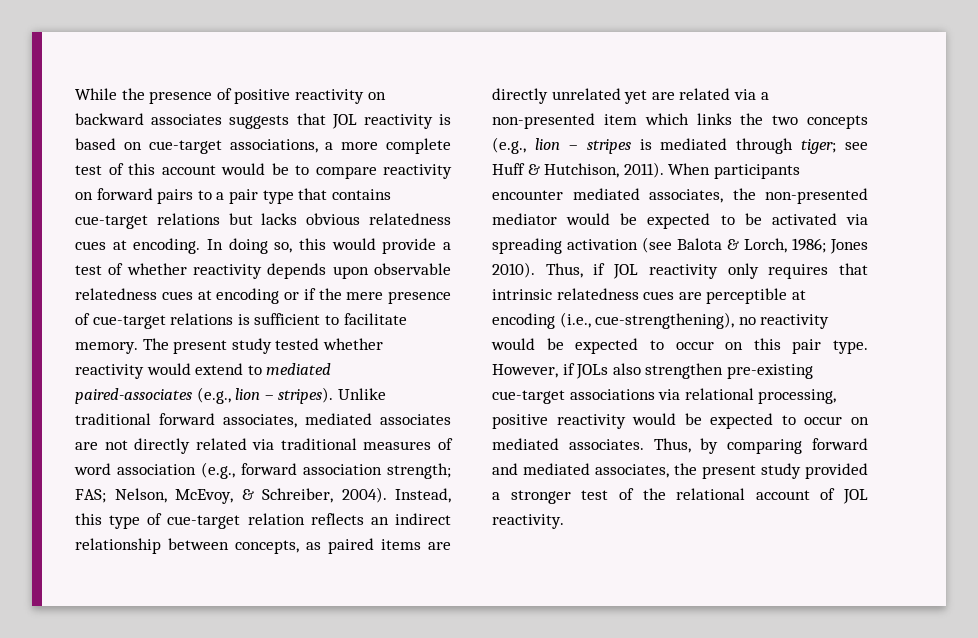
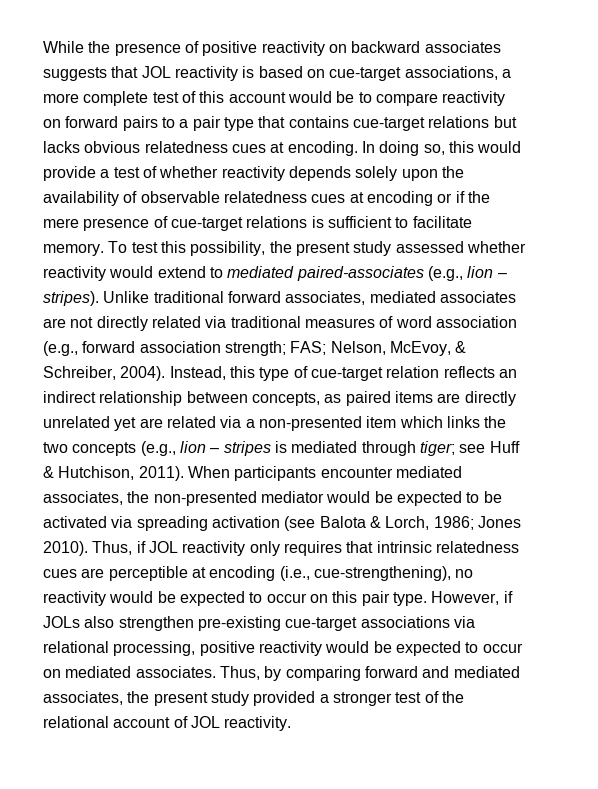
- In doing so, this would provide a test of whether reactivity depends upon observable relatedness cues at encoding or if the mere presence of cue-target relations is sufficient to facilitate memory.
+ In doing so, this would provide a test of whether reactivity depends solely upon the availability of observable relatedness cues at encoding or if the mere presence of cue-target relations is sufficient to facilitate memory.
- The present study tested whether reactivity would extend to mediated paired-associates (e.g., lion – stripes).
+ To test this possibility, the present study assessed whether reactivity would extend to mediated paired-associates (e.g., lion – stripes).

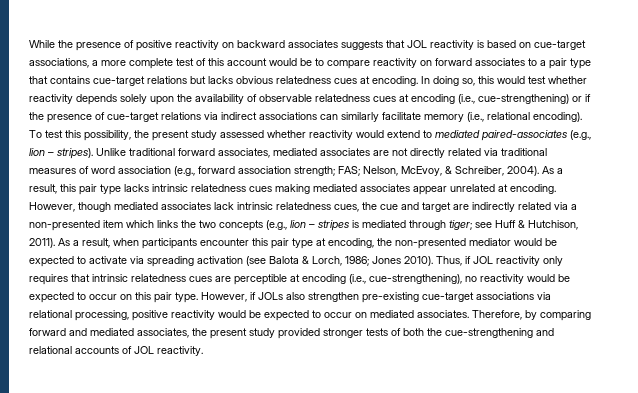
- While the presence of positive reactivity on backward associates suggests that JOL reactivity is based on cue-target associations, a more complete test of this account would be to compare reactivity on forward pairs to a pair type that contains cue-target relations but lacks obvious relatedness cues at encoding.
+ While the presence of positive reactivity on backward associates suggests that JOL reactivity is based on cue-target associations, a more complete test of this account would be to compare reactivity on forward associates to a pair type that contains cue-target relations but lacks obvious relatedness cues at encoding.
- In doing so, this would provide a test of whether reactivity depends solely upon the availability of observable relatedness cues at encoding or if the mere presence of cue-target relations is sufficient to facilitate memory.
+ In doing so, this would test whether reactivity depends solely upon the availability of observable relatedness cues at encoding (i.e., cue-strengthening) or if the presence of cue-target relations via indirect associations can similarly facilitate memory (i.e., relational encoding).
- Instead, this type of cue-target relation reflects an indirect relationship between concepts, as paired items are directly unrelated yet are related via a non-presented item which links the two concepts (e.g., lion – stripes is mediated through tiger; see Huff & Hutchison, 2011).
+ As a result, this pair type lacks intrinsic relatedness cues making mediated associates appear unrelated at encoding. However, though mediated associates lack intrinsic relatedness cues, the cue and target are indirectly related via a non-presented item which links the two concepts (e.g., lion – stripes is mediated through tiger; see Huff & Hutchison, 2011).
- When participants encounter mediated associates, the non-presented mediator would be expected to be activated via spreading activation (see Balota & Lorch, 1986; Jones 2010).
+ As a result, when participants encounter this pair type at encoding, the non-presented mediator would be expected to activate via spreading activation (see Balota & Lorch, 1986; Jones 2010).
- Thus, by comparing forward and mediated associates, the present study provided a stronger test of the relational account of JOL reactivity.
+ Therefore, by comparing forward and mediated associates, the present study provided stronger tests of both the cue-strengthening and relational accounts of JOL reactivity.

